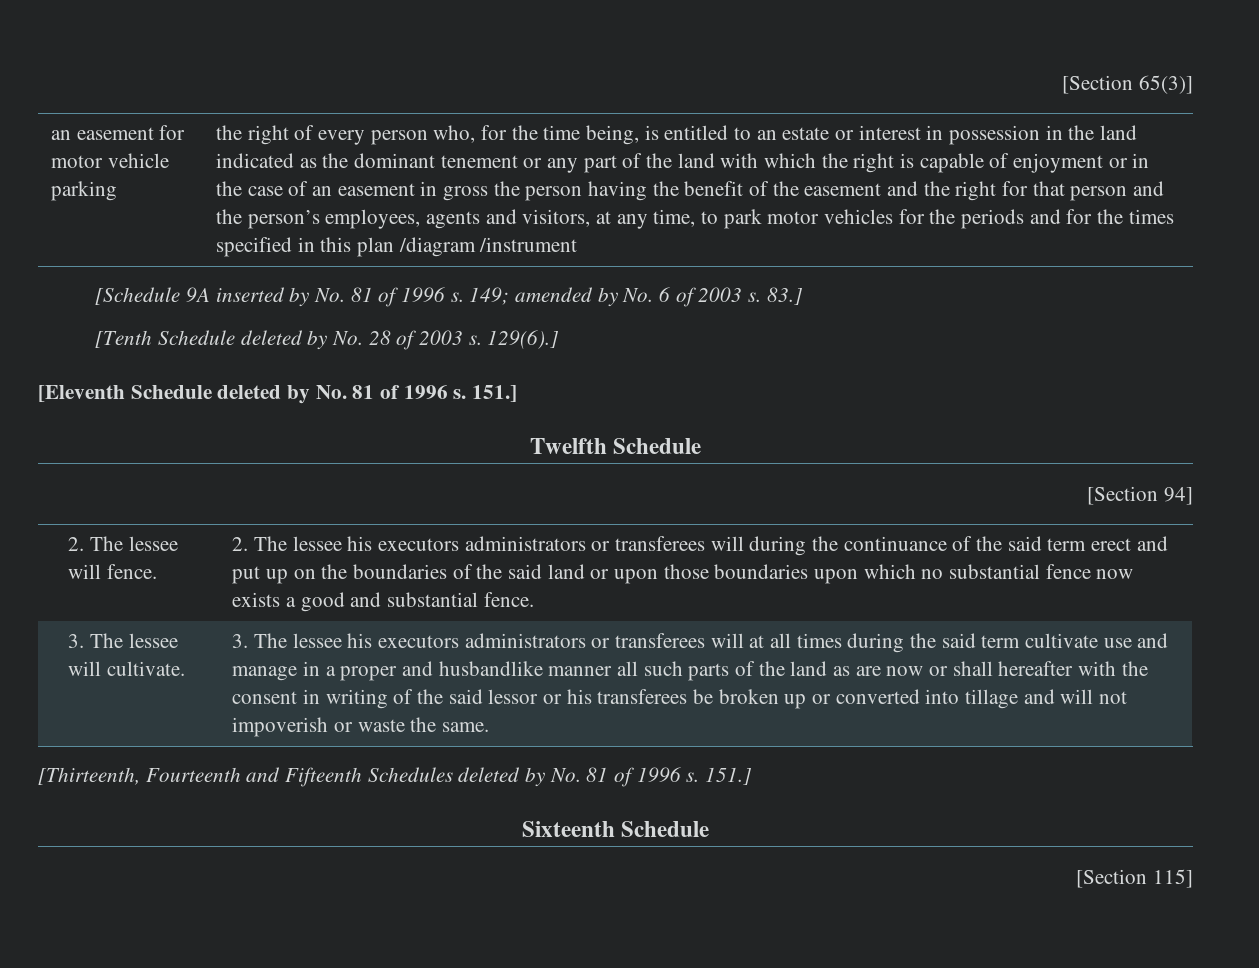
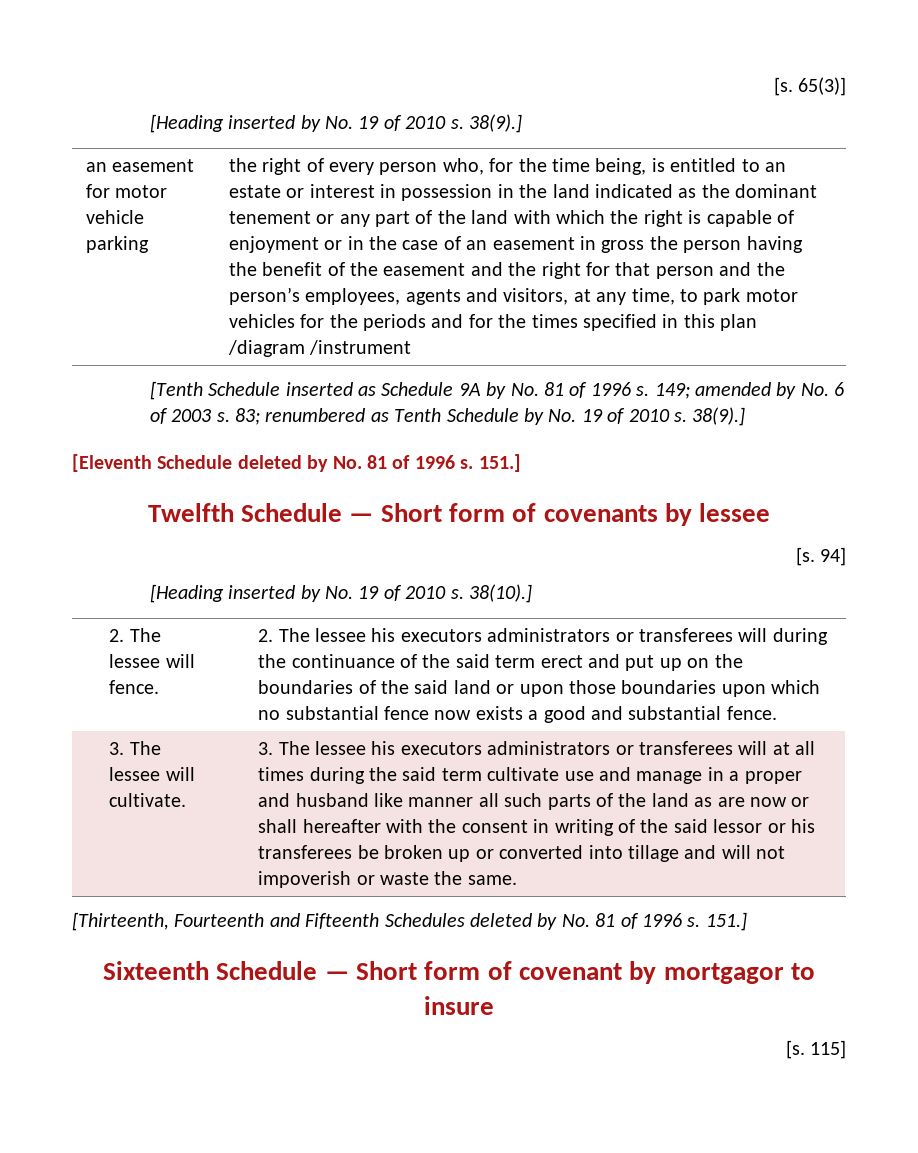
- [Section 65(3)]
+ [s. 65(3)]
+ [Heading inserted by No. 19 of 2010 s. 38(9).]
- [Schedule 9A inserted by No. 81 of 1996 s.
+ [Tenth Schedule inserted as Schedule 9A by No. 81 of 1996 s.
- 83.]
- [Tenth Schedule deleted by No. 28 of 2003 s. 129(6).]
+ 83; renumbered as Tenth Schedule by No. 19 of 2010 s. 38(9).]
- Twelfth Schedule
- [Section 94]
+ Twelfth Schedule — Short form of covenants by lessee
+ [s. 94]
+ [Heading inserted by No. 19 of 2010 s. 38(10).]
- 3. The lessee his executors administrators or transferees will at all times during the said term cultivate use and manage in a proper and husbandlike manner all such parts of the land as are now or shall hereafter with the consent in writing of the said lessor or his transferees be broken up or converted into tillage and will not impoverish or waste the same.
+ 3. The lessee his executors administrators or transferees will at all times during the said term cultivate use and manage in a proper and husband like manner all such parts of the land as are now or shall hereafter with the consent in writing of the said lessor or his transferees be broken up or converted into tillage and will not impoverish or waste the same.
- Sixteenth Schedule
- [Section 115]
+ Sixteenth Schedule — Short form of covenant by mortgagor to insure
+ [s. 115]

